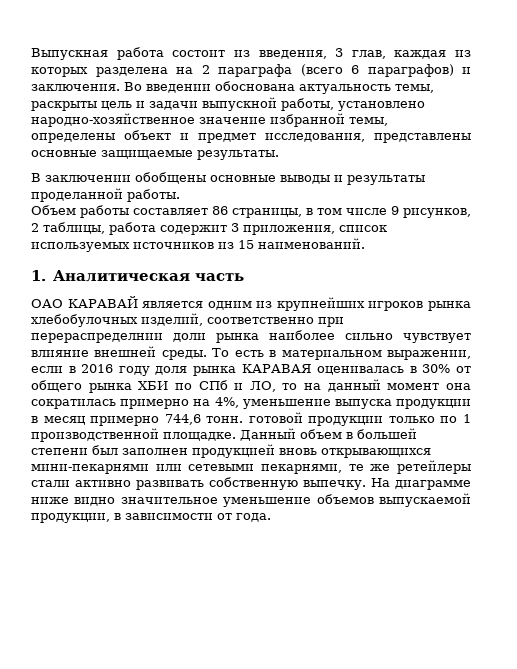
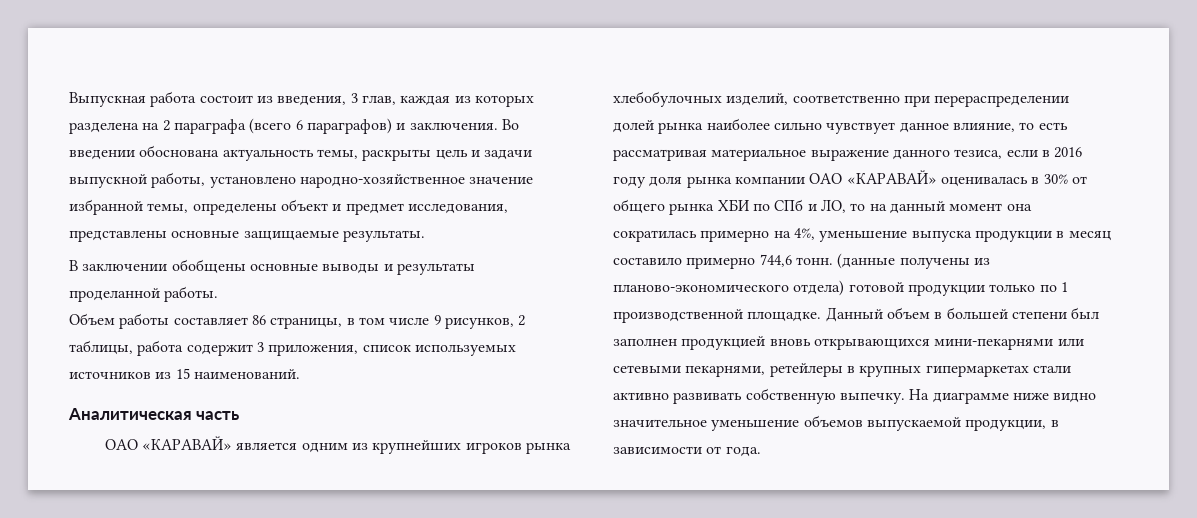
- 1. Аналитическая часть
+ Аналитическая часть
- ОАО КАРАВАЙ является одним из крупнейших игроков рынка хлебобулочных изделий, соответственно при перераспределнии доли рынка наиболее сильно чувствует влияние внешней среды. То есть в материальном выражении, если в 2016 году доля рынка КАРАВАЯ оценивалась в 30% от общего рынка ХБИ по СПб и ЛО, то на данный момент она сократилась примерно на 4%, уменьшение выпуска продукции в месяц примерно 744,6 тонн. готовой продукции только по 1 производственной площадке.
+ ОАО «КАРАВАЙ» является одним из крупнейших игроков рынка хлебобулочных изделий, соответственно при перераспределении долей рынка наиболее сильно чувствует данное влияние, то есть рассматривая материальное выражение данного тезиса, если в 2016 году доля рынка компании ОАО «КАРАВАЙ» оценивалась в 30% от общего рынка ХБИ по СПб и ЛО, то на данный момент она сократилась примерно на 4%, уменьшение выпуска продукции в месяц составило примерно 744,6 тонн. (данные получены из планово-экономического отдела) готовой продукции только по 1 производственной площадке.
- Данный объем в большей степени был заполнен продукцией вновь открывающихся мини-пекарнями или сетевыми пекарнями, те же ретейлеры стали активно развивать собственную выпечку.
+ Данный объем в большей степени был заполнен продукцией вновь открывающихся мини-пекарнями или сетевыми пекарнями, ретейлеры в крупных гипермаркетах стали активно развивать собственную выпечку.

